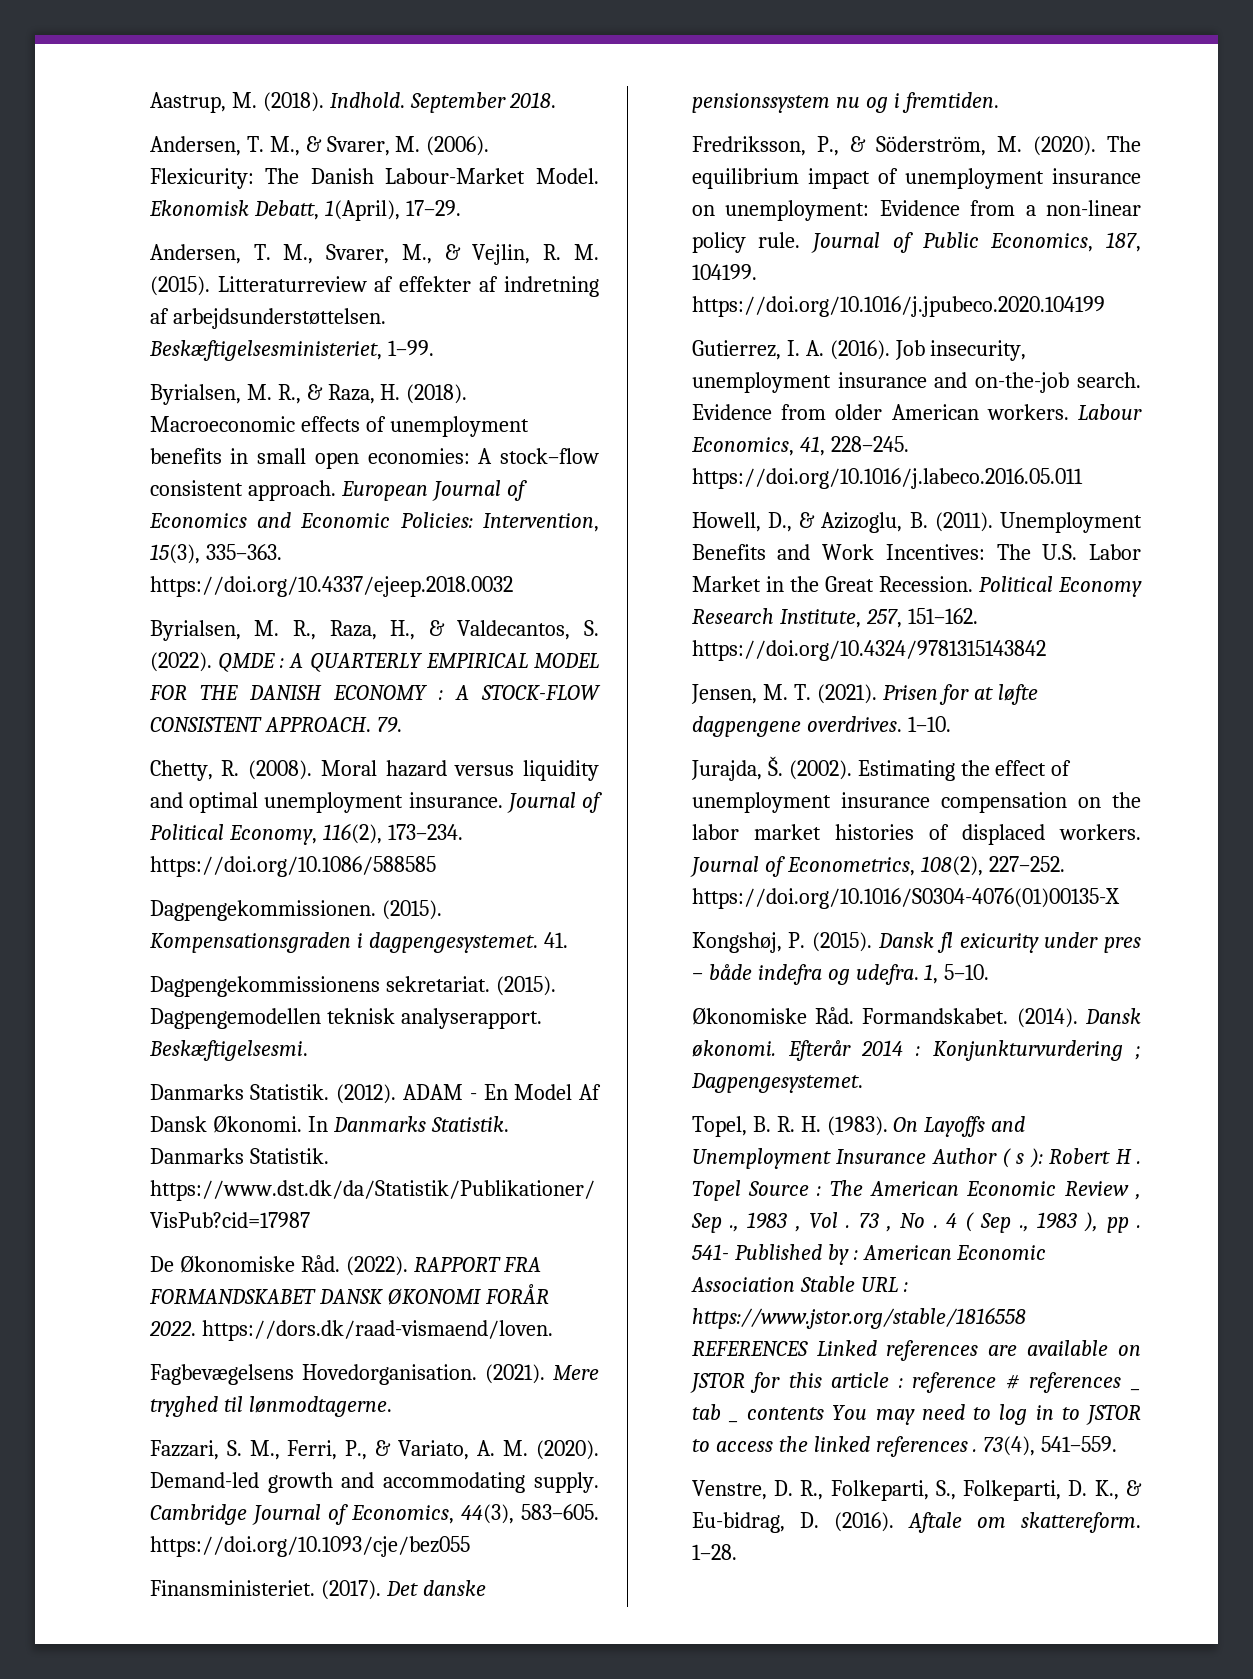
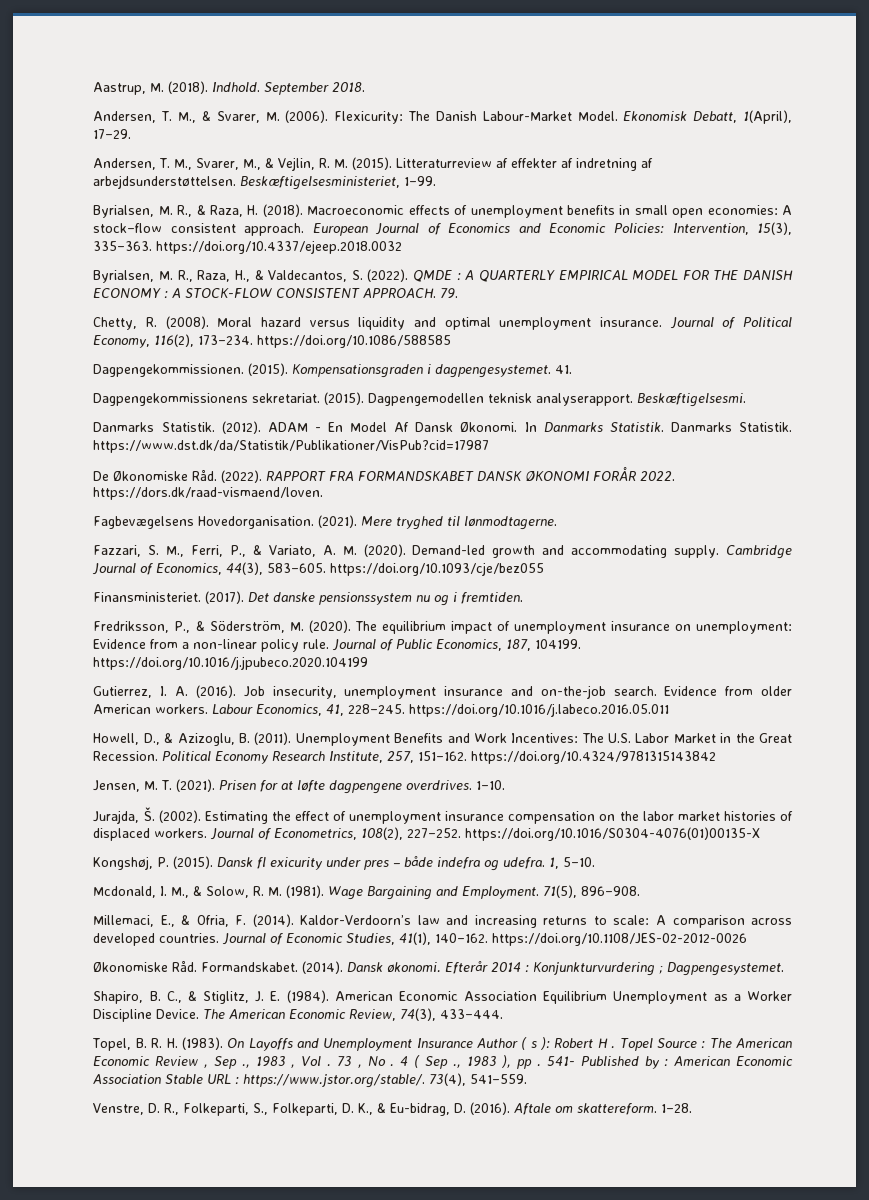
+ Mcdonald, I. M., & Solow, R. M. (1981). Wage Bargaining and Employment. 71(5), 896–908.
+ Millemaci, E., & Ofria, F. (2014). Kaldor-Verdoorn’s law and increasing returns to scale: A comparison across developed countries. Journal of Economic Studies, 41(1), 140–162. https://doi.org/10.1108/JES-02-2012-0026
+ Shapiro, B. C., & Stiglitz, J. E. (1984). American Economic Association Equilibrium Unemployment as a Worker Discipline Device. The American Economic Review, 74(3), 433–444.
- 541- Published by : American Economic Association Stable URL : https://www.jstor.org/stable/1816558 REFERENCES Linked references are available on JSTOR for this article : reference # references _ tab _ contents You may need to log in to JSTOR to access the linked references . 73(4), 541–559.
+ 541- Published by : American Economic Association Stable URL : https://www.jstor.org/stable/. 73(4), 541–559.

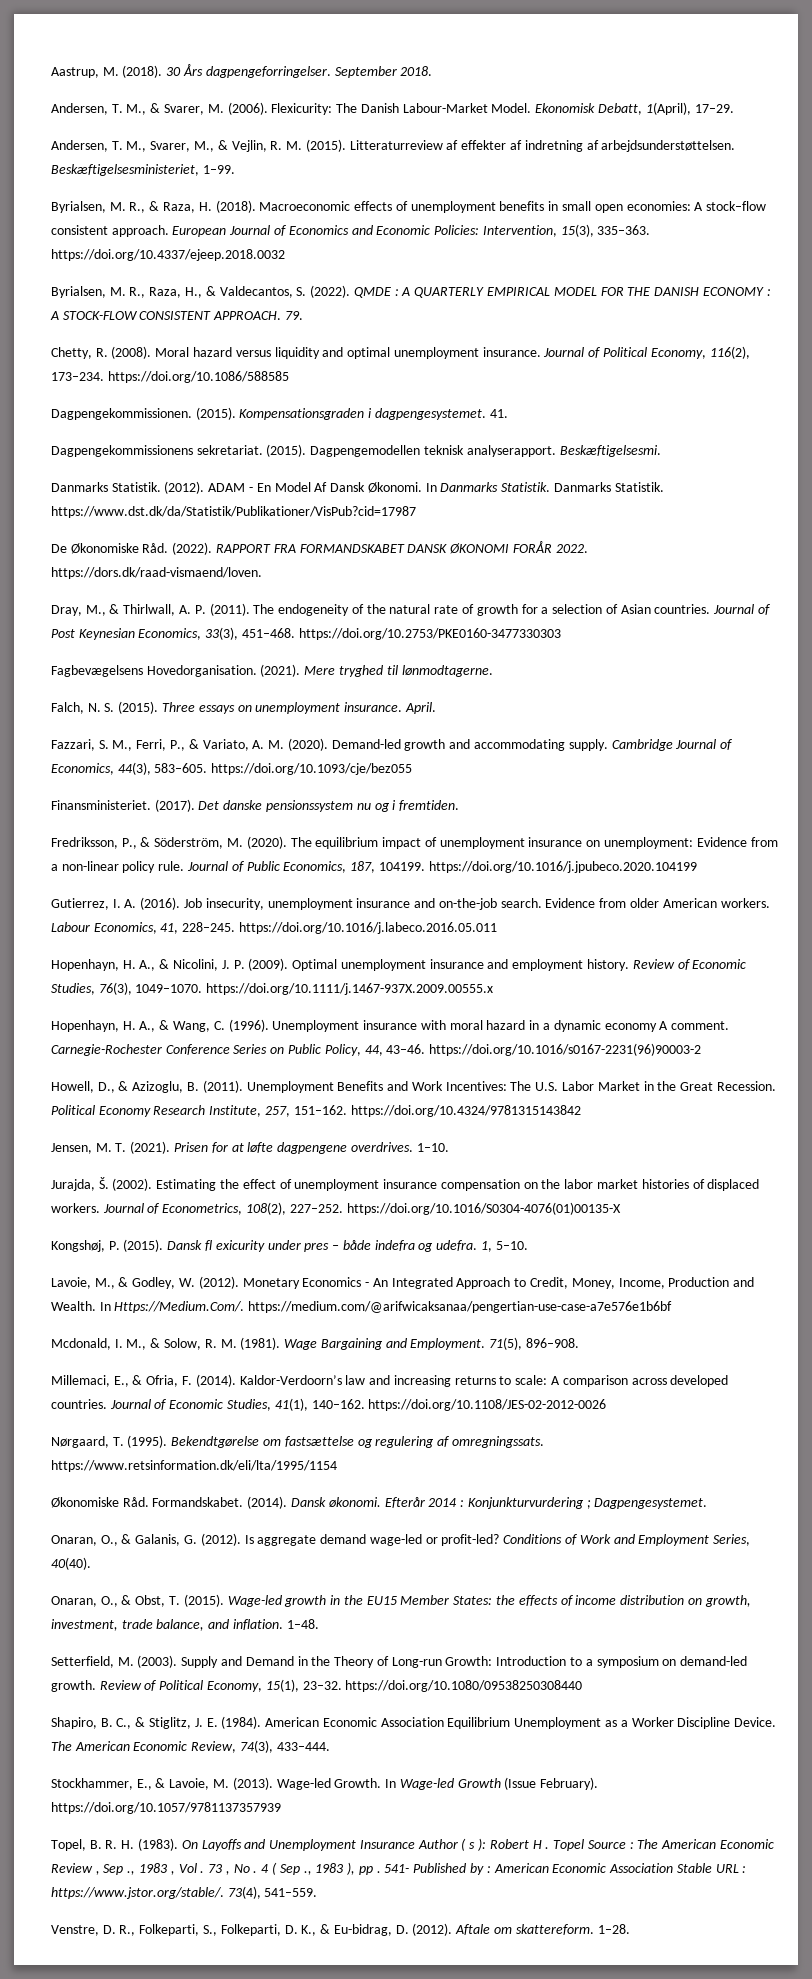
- Indhold.
+ 30 Års dagpengeforringelser.
+ Dray, M., & Thirlwall, A. P. (2011). The endogeneity of the natural rate of growth for a selection of Asian countries. Journal of Post Keynesian Economics, 33(3), 451–468. https://doi.org/10.2753/PKE0160-3477330303
+ Falch, N. S. (2015). Three essays on unemployment insurance. April.
+ Hopenhayn, H. A., & Nicolini, J. P. (2009). Optimal unemployment insurance and employment history. Review of Economic Studies, 76(3), 1049–1070. https://doi.org/10.1111/j.1467-937X.2009.00555.x
+ Hopenhayn, H. A., & Wang, C. (1996). Unemployment insurance with moral hazard in a dynamic economy A comment. Carnegie-Rochester Conference Series on Public Policy, 44, 43–46. https://doi.org/10.1016/s0167-2231(96)90003-2
+ Lavoie, M., & Godley, W. (2012). Monetary Economics - An Integrated Approach to Credit, Money, Income, Production and Wealth. In Https://Medium.Com/. https://medium.com/@arifwicaksanaa/pengertian-use-case-a7e576e1b6bf
+ Nørgaard, T. (1995). Bekendtgørelse om fastsættelse og regulering af omregningssats. https://www.retsinformation.dk/eli/lta/1995/1154
+ Onaran, O., & Galanis, G. (2012). Is aggregate demand wage-led or profit-led? Conditions of Work and Employment Series, 40(40).
+ Onaran, O., & Obst, T. (2015). Wage-led growth in the EU15 Member States: the effects of income distribution on growth, investment, trade balance, and inflation. 1–48.
+ Setterfield, M. (2003). Supply and Demand in the Theory of Long-run Growth: Introduction to a symposium on demand-led growth. Review of Political Economy, 15(1), 23–32. https://doi.org/10.1080/09538250308440
+ Stockhammer, E., & Lavoie, M. (2013). Wage-led Growth. In Wage-led Growth (Issue February). https://doi.org/10.1057/9781137357939
- Venstre, D. R., Folkeparti, S., Folkeparti, D. K., & Eu-bidrag, D. (2016).
+ Venstre, D. R., Folkeparti, S., Folkeparti, D. K., & Eu-bidrag, D. (2012).

